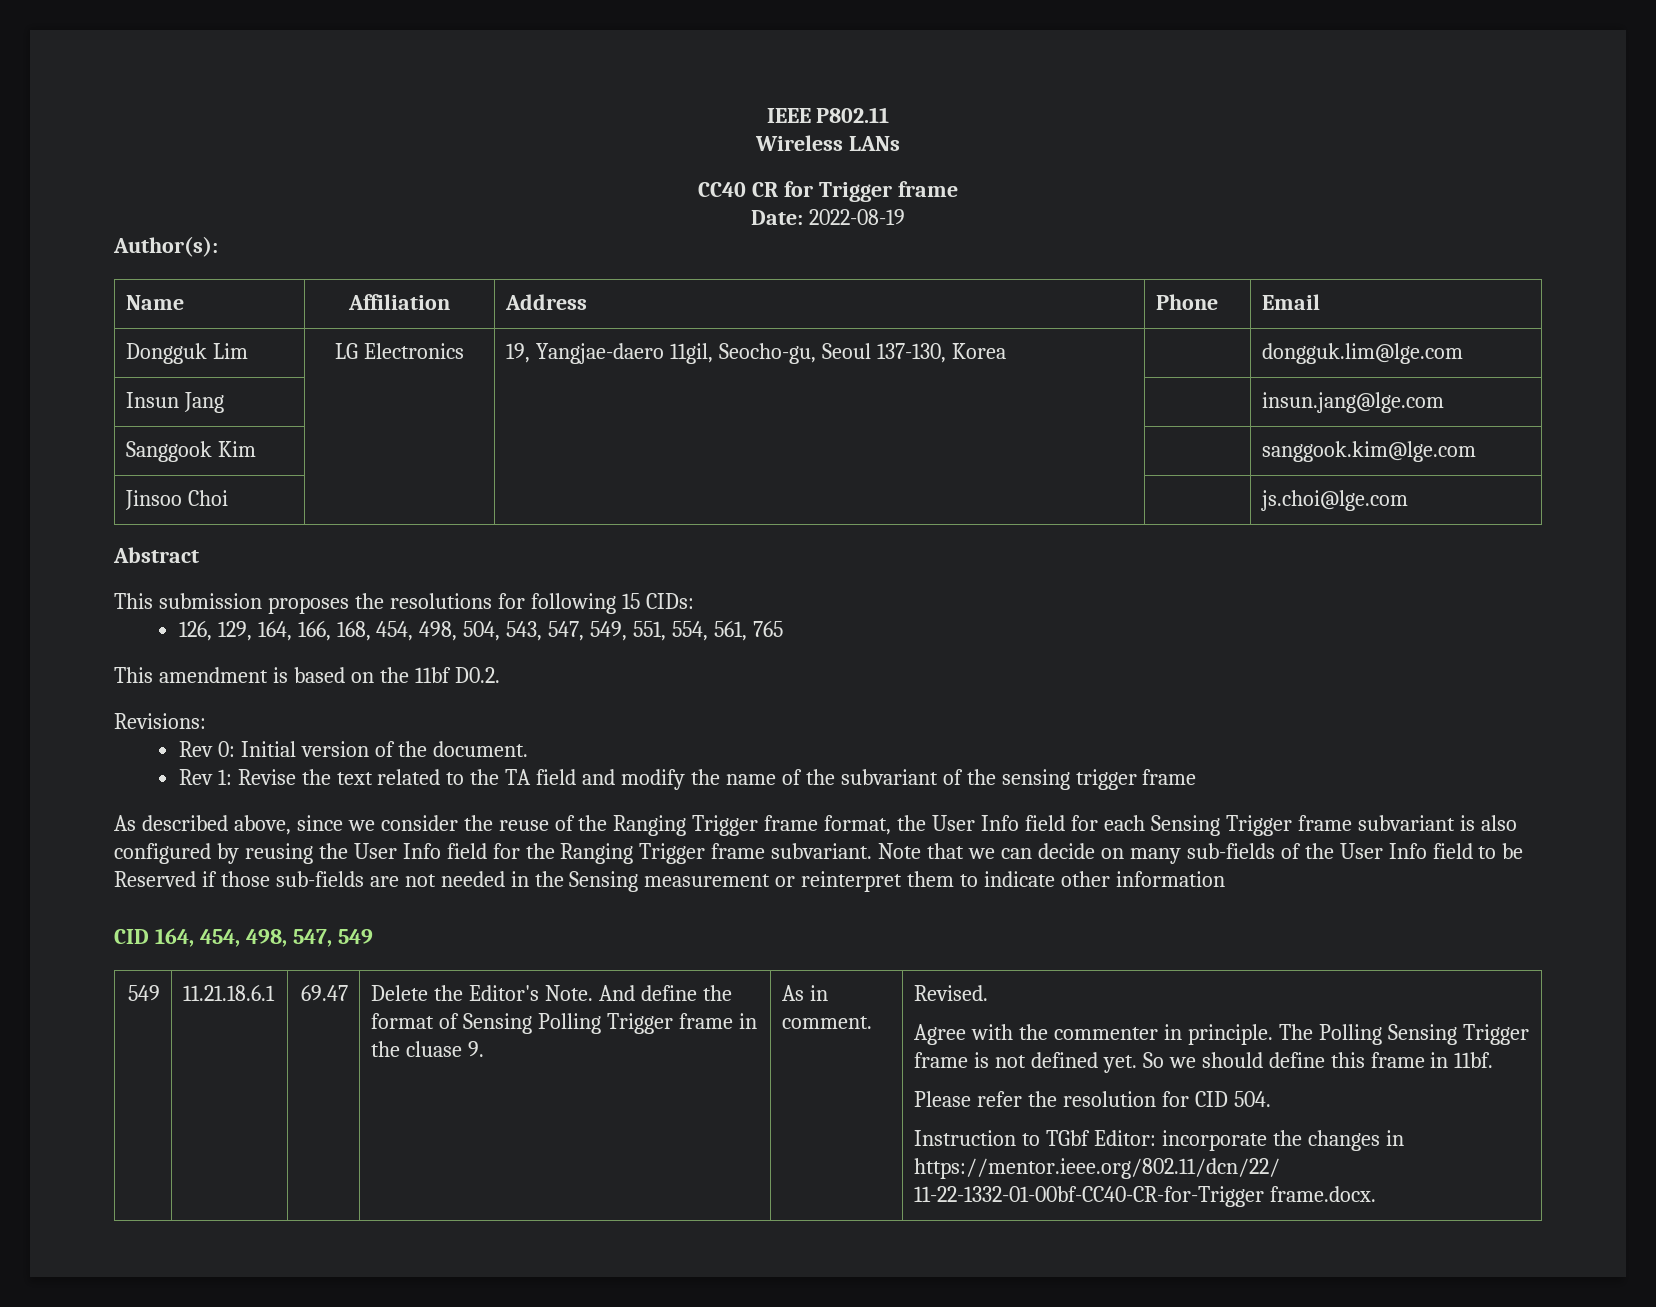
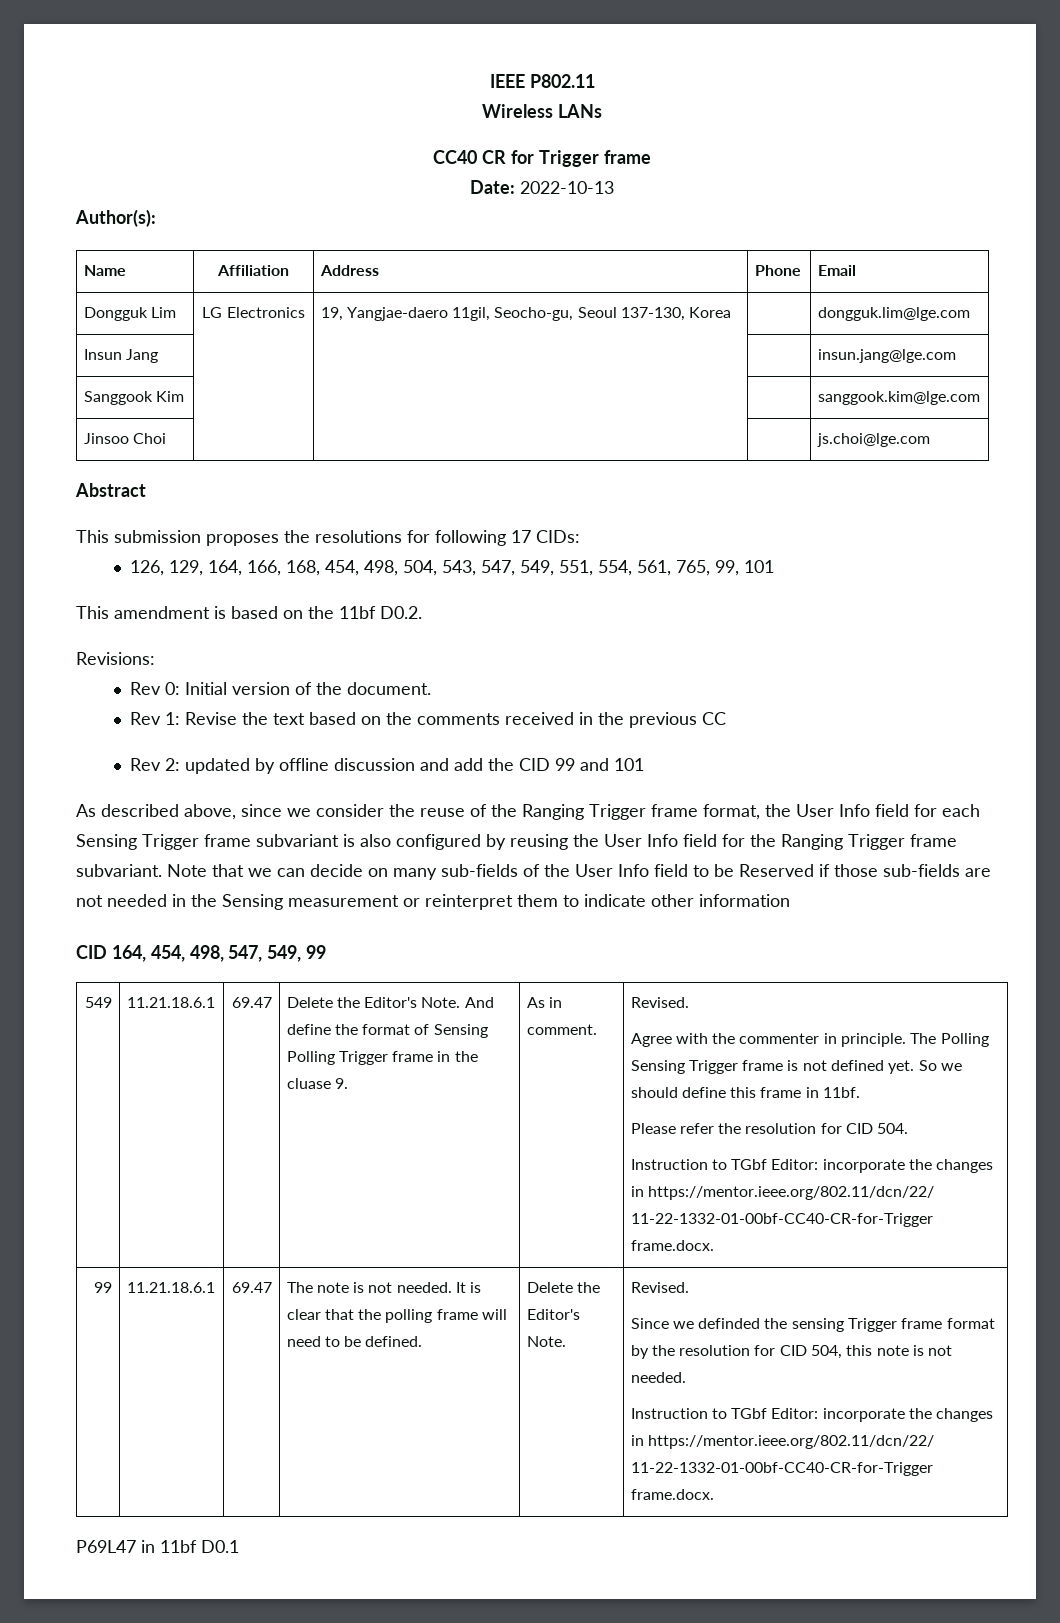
- Date: 2022-08-19
+ Date: 2022-10-13
- This submission proposes the resolutions for following 15 CIDs:
+ This submission proposes the resolutions for following 17 CIDs:
- 126, 129, 164, 166, 168, 454, 498, 504, 543, 547, 549, 551, 554, 561, 765
+ 126, 129, 164, 166, 168, 454, 498, 504, 543, 547, 549, 551, 554, 561, 765, 99, 101
- Rev 1: Revise the text related to the TA field and modify the name of the subvariant of the sensing trigger frame
+ Rev 1: Revise the text based on the comments received in the previous CC
+ Rev 2: updated by offline discussion and add the CID 99 and 101
- CID 164, 454, 498, 547, 549
+ CID 164, 454, 498, 547, 549, 99
+ 99 | 11.21.18.6.1 | 69.47 | The note is not needed. It is clear that the polling frame will need to be defined. | Delete the Editor's Note. | Revised.
+ Since we definded the sensing Trigger frame format by the resolution for CID 504, this note is not needed.
+ Instruction to TGbf Editor: incorporate the changes in https://mentor.ieee.org/802.11/dcn/22/ 11-22-1332-01-00bf-CC40-CR-for-Trigger frame.docx.
+ P69L47 in 11bf D0.1

